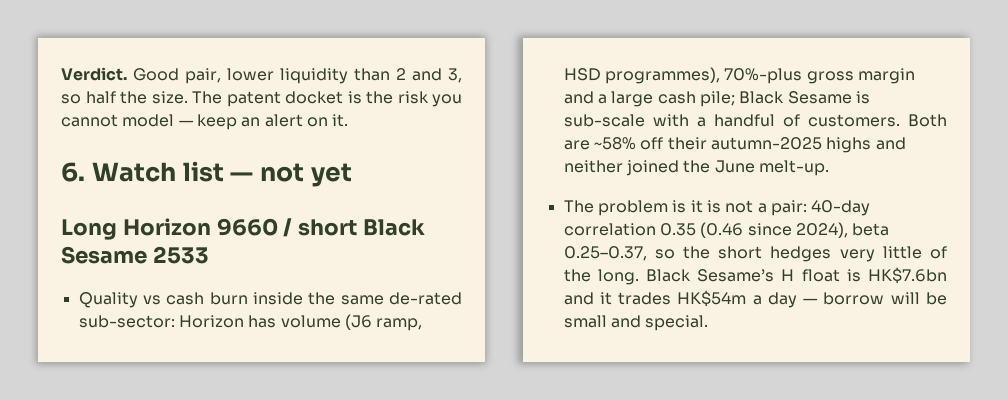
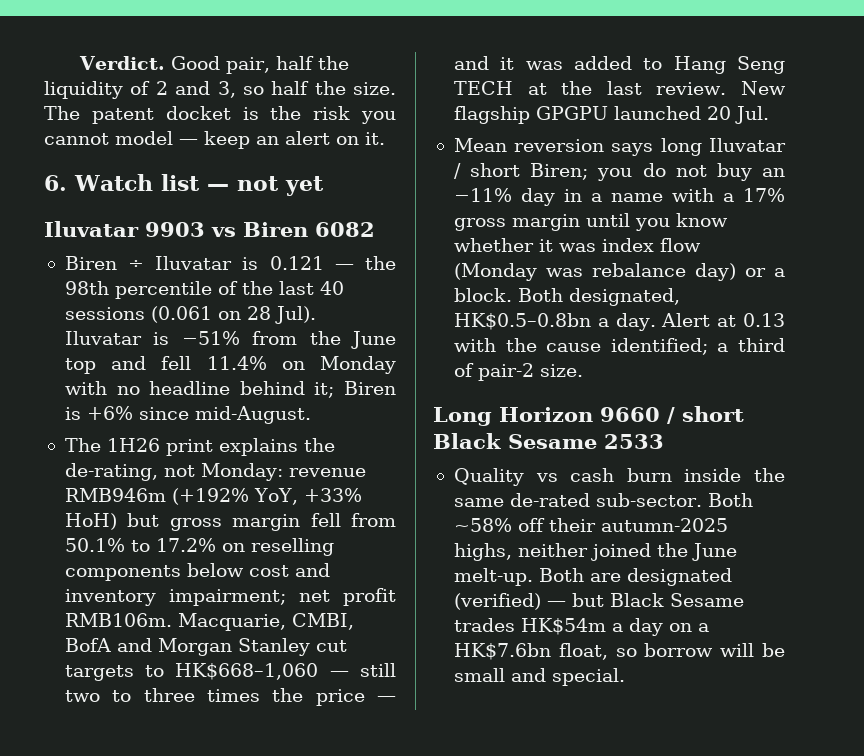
- Good pair, lower liquidity than 2 and 3, so half the size.
+ Good pair, half the liquidity of 2 and 3, so half the size.
+ Iluvatar 9903 vs Biren 6082
+ Biren ÷ Iluvatar is 0.121 — the 98th percentile of the last 40 sessions (0.061 on 28 Jul). Iluvatar is −51% from the June top and fell 11.4% on Monday with no headline behind it; Biren is +6% since mid-August.
+ The 1H26 print explains the de-rating, not Monday: revenue RMB946m (+192% YoY, +33% HoH) but gross margin fell from 50.1% to 17.2% on reselling components below cost and inventory impairment; net profit RMB106m. Macquarie, CMBI, BofA and Morgan Stanley cut targets to HK$668–1,060 — still two to three times the price — and it was added to Hang Seng TECH at the last review. New flagship GPGPU launched 20 Jul.
+ Mean reversion says long Iluvatar / short Biren; you do not buy an −11% day in a name with a 17% gross margin until you know whether it was index flow (Monday was rebalance day) or a block. Both designated, HK$0.5–0.8bn a day. Alert at 0.13 with the cause identified; a third of pair-2 size.
- Quality vs cash burn inside the same de-rated sub-sector: Horizon has volume (J6 ramp, HSD programmes), 70%-plus gross margin and a large cash pile; Black Sesame is sub-scale with a handful of customers. Both are ~58% off their autumn-2025 highs and neither joined the June melt-up.
- The problem is it is not a pair: 40-day correlation 0.35 (0.46 since 2024), beta 0.25–0.37, so the short hedges very little of the long. Black Sesame’s H float is HK$7.6bn and it trades HK$54m a day — borrow will be small and special.
+ Quality vs cash burn inside the same de-rated sub-sector. Both ~58% off their autumn-2025 highs, neither joined the June melt-up. Both are designated (verified) — but Black Sesame trades HK$54m a day on a HK$7.6bn float, so borrow will be small and special.

